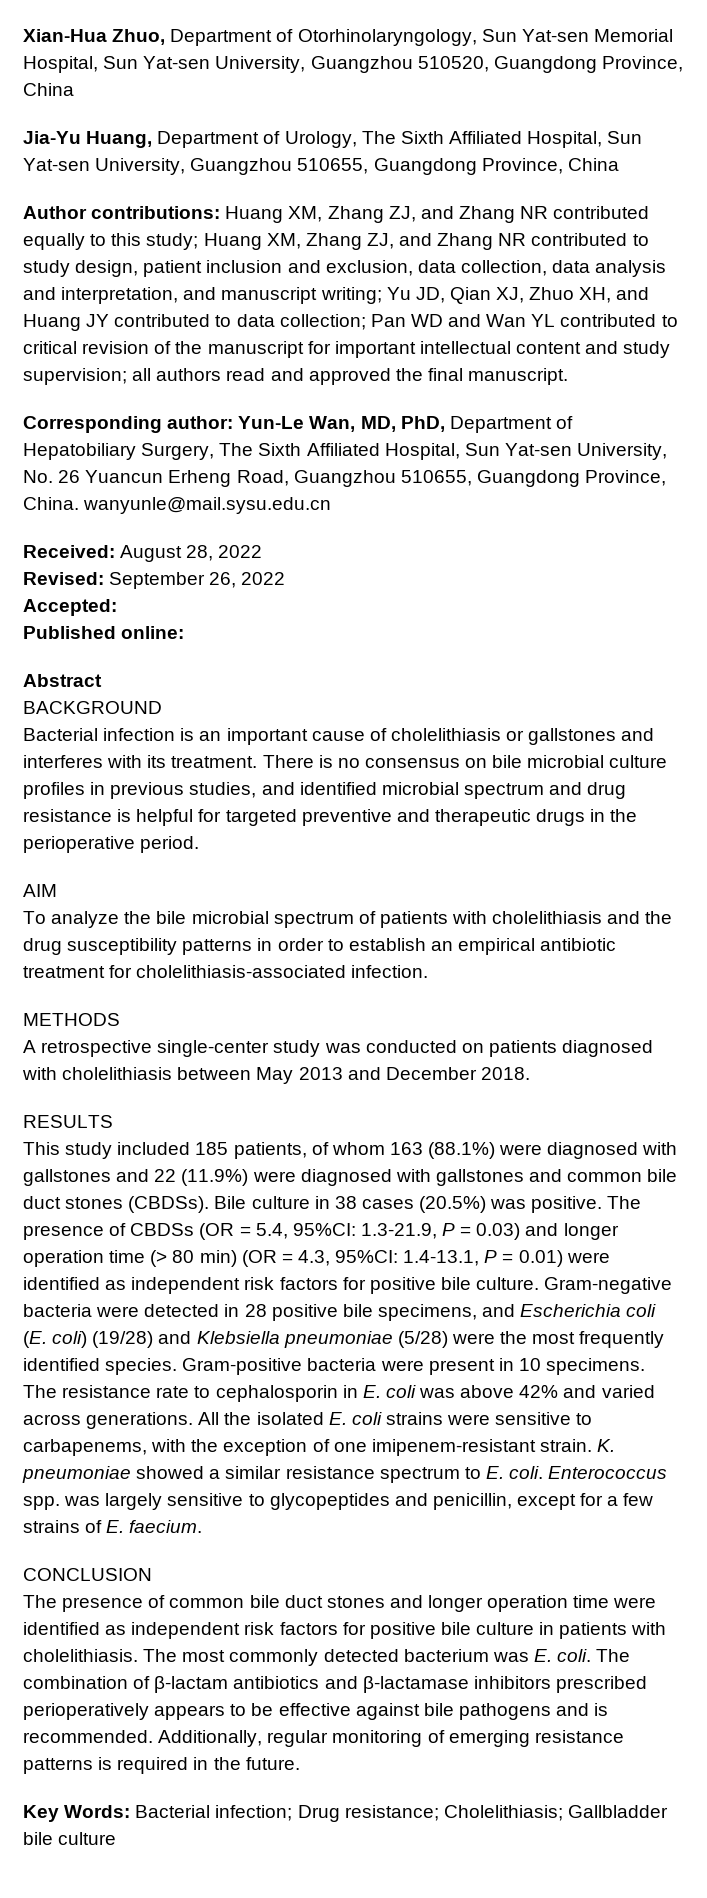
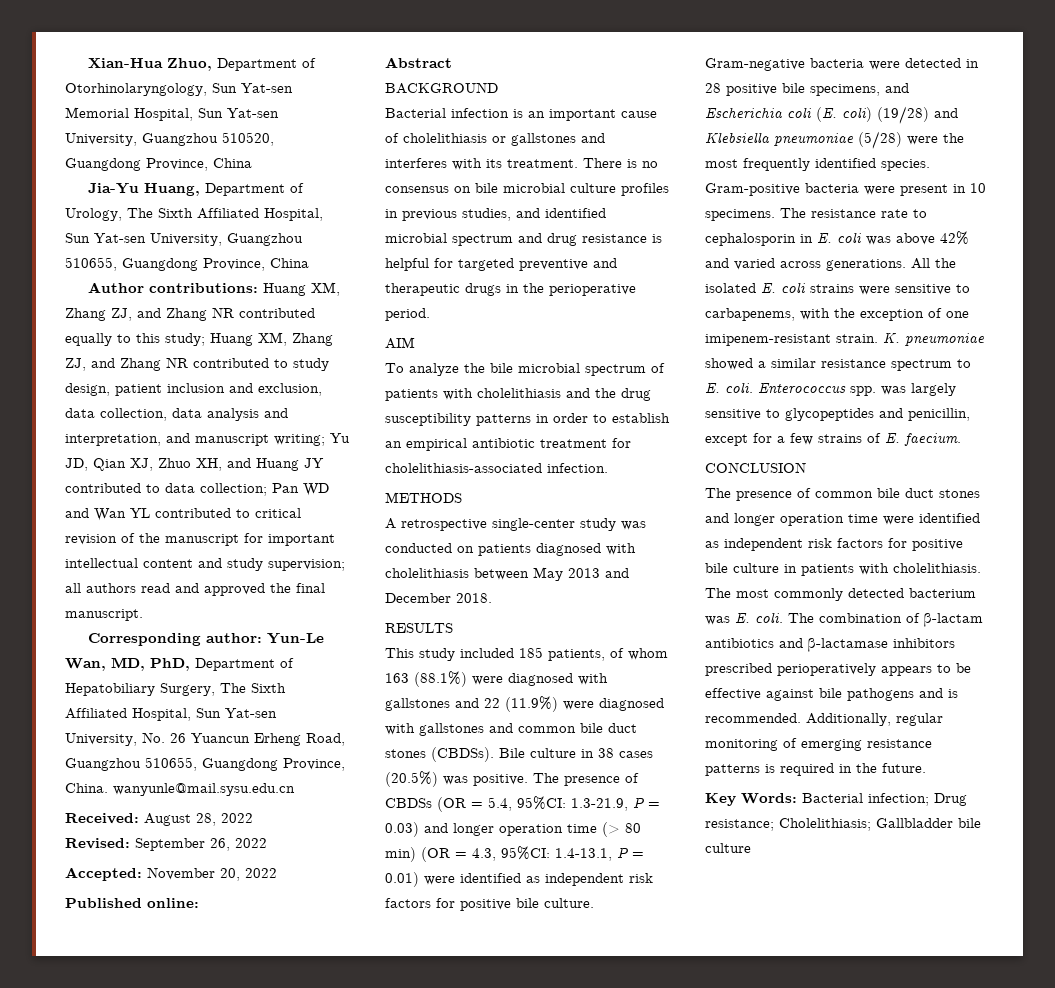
- Accepted:
+ Accepted: November 20, 2022

